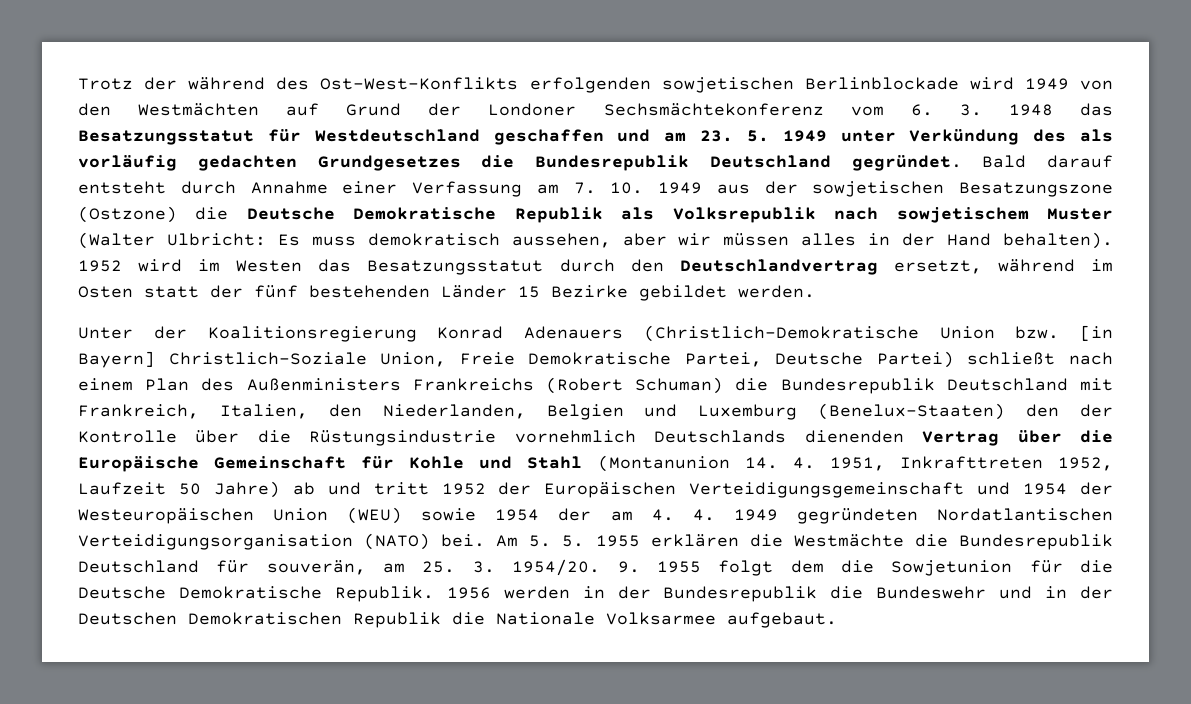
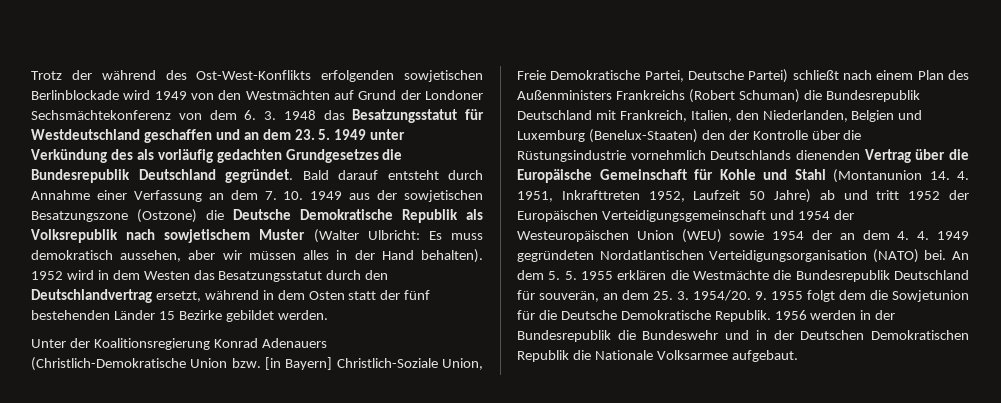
- Trotz der während des Ost-West-Konflikts erfolgenden sowjetischen Berlinblockade wird 1949 von den Westmächten auf Grund der Londoner Sechsmächtekonferenz vom 6. 3. 1948 das Besatzungsstatut für Westdeutschland geschaffen und am 23. 5. 1949 unter Verkündung des als vorläufig gedachten Grundgesetzes die Bundesrepublik Deutschland gegründet.
+ Trotz der während des Ost-West-Konflikts erfolgenden sowjetischen Berlinblockade wird 1949 von den Westmächten auf Grund der Londoner Sechsmächtekonferenz von dem 6. 3. 1948 das Besatzungsstatut für Westdeutschland geschaffen und an dem 23. 5. 1949 unter Verkündung des als vorläufig gedachten Grundgesetzes die Bundesrepublik Deutschland gegründet.
- Bald darauf entsteht durch Annahme einer Verfassung am 7. 10. 1949 aus der sowjetischen Besatzungszone (Ostzone) die Deutsche Demokratische Republik als Volksrepublik nach sowjetischem Muster (Walter Ulbricht: Es muss demokratisch aussehen, aber wir müssen alles in der Hand behalten).
+ Bald darauf entsteht durch Annahme einer Verfassung an dem 7. 10. 1949 aus der sowjetischen Besatzungszone (Ostzone) die Deutsche Demokratische Republik als Volksrepublik nach sowjetischem Muster (Walter Ulbricht: Es muss demokratisch aussehen, aber wir müssen alles in der Hand behalten).
- 1952 wird im Westen das Besatzungsstatut durch den Deutschlandvertrag ersetzt, während im Osten statt der fünf bestehenden Länder 15 Bezirke gebildet werden.
+ 1952 wird in dem Westen das Besatzungsstatut durch den Deutschlandvertrag ersetzt, während in dem Osten statt der fünf bestehenden Länder 15 Bezirke gebildet werden.
- Unter der Koalitionsregierung Konrad Adenauers (Christlich-Demokratische Union bzw. [in Bayern] Christlich-Soziale Union, Freie Demokratische Partei, Deutsche Partei) schließt nach einem Plan des Außenministers Frankreichs (Robert Schuman) die Bundesrepublik Deutschland mit Frankreich, Italien, den Niederlanden, Belgien und Luxemburg (Benelux-Staaten) den der Kontrolle über die Rüstungsindustrie vornehmlich Deutschlands dienenden Vertrag über die Europäische Gemeinschaft für Kohle und Stahl (Montanunion 14. 4. 1951, Inkrafttreten 1952, Laufzeit 50 Jahre) ab und tritt 1952 der Europäischen Verteidigungsgemeinschaft und 1954 der Westeuropäischen Union (WEU) sowie 1954 der am 4. 4. 1949 gegründeten Nordatlantischen Verteidigungsorganisation (NATO) bei.
+ Unter der Koalitionsregierung Konrad Adenauers (Christlich-Demokratische Union bzw. [in Bayern] Christlich-Soziale Union, Freie Demokratische Partei, Deutsche Partei) schließt nach einem Plan des Außenministers Frankreichs (Robert Schuman) die Bundesrepublik Deutschland mit Frankreich, Italien, den Niederlanden, Belgien und Luxemburg (Benelux-Staaten) den der Kontrolle über die Rüstungsindustrie vornehmlich Deutschlands dienenden Vertrag über die Europäische Gemeinschaft für Kohle und Stahl (Montanunion 14. 4. 1951, Inkrafttreten 1952, Laufzeit 50 Jahre) ab und tritt 1952 der Europäischen Verteidigungsgemeinschaft und 1954 der Westeuropäischen Union (WEU) sowie 1954 der an dem 4. 4. 1949 gegründeten Nordatlantischen Verteidigungsorganisation (NATO) bei.
- Am 5. 5. 1955 erklären die Westmächte die Bundesrepublik Deutschland für souverän, am 25. 3. 1954/20.
+ An dem 5. 5. 1955 erklären die Westmächte die Bundesrepublik Deutschland für souverän, an dem 25. 3. 1954/20.

